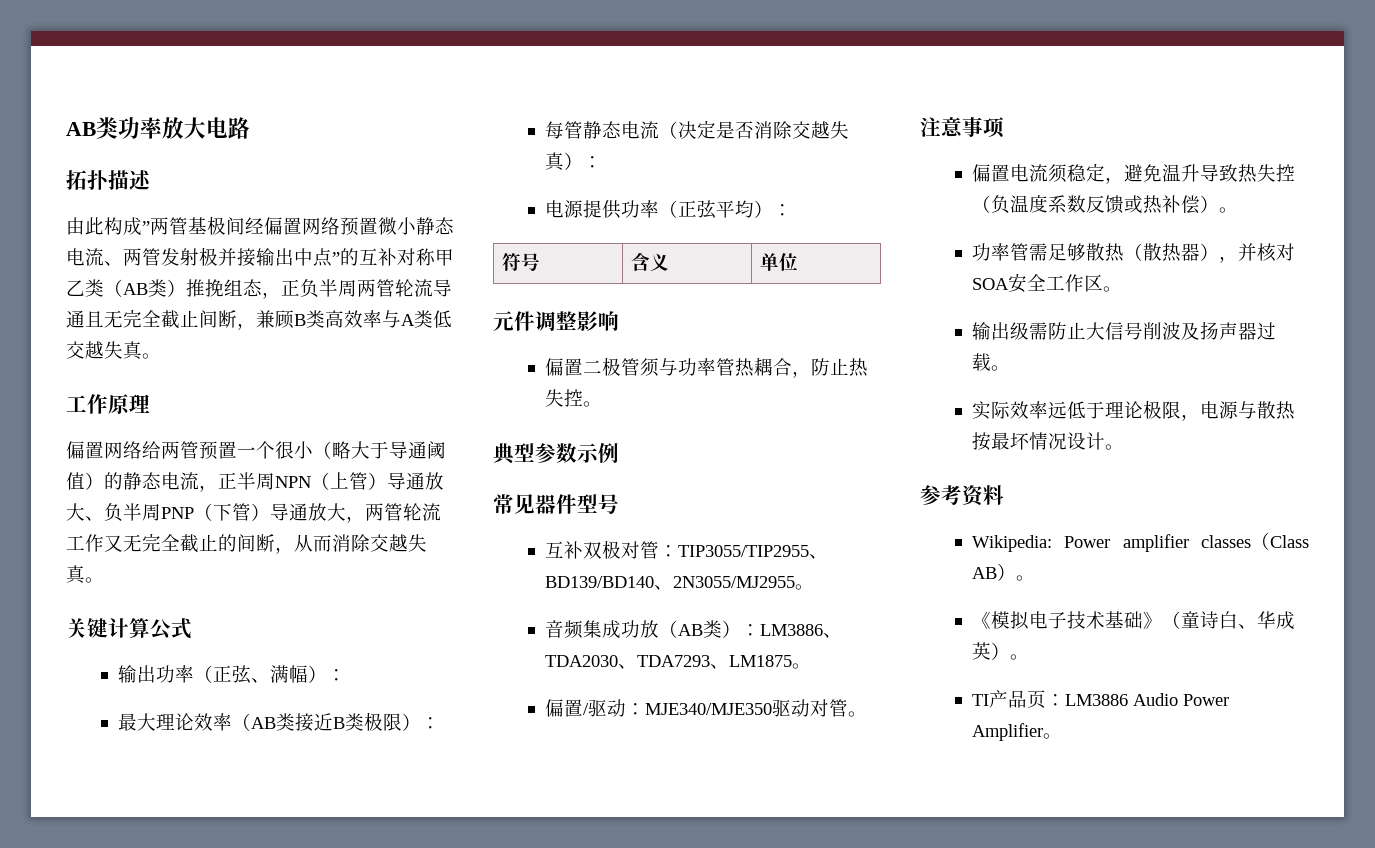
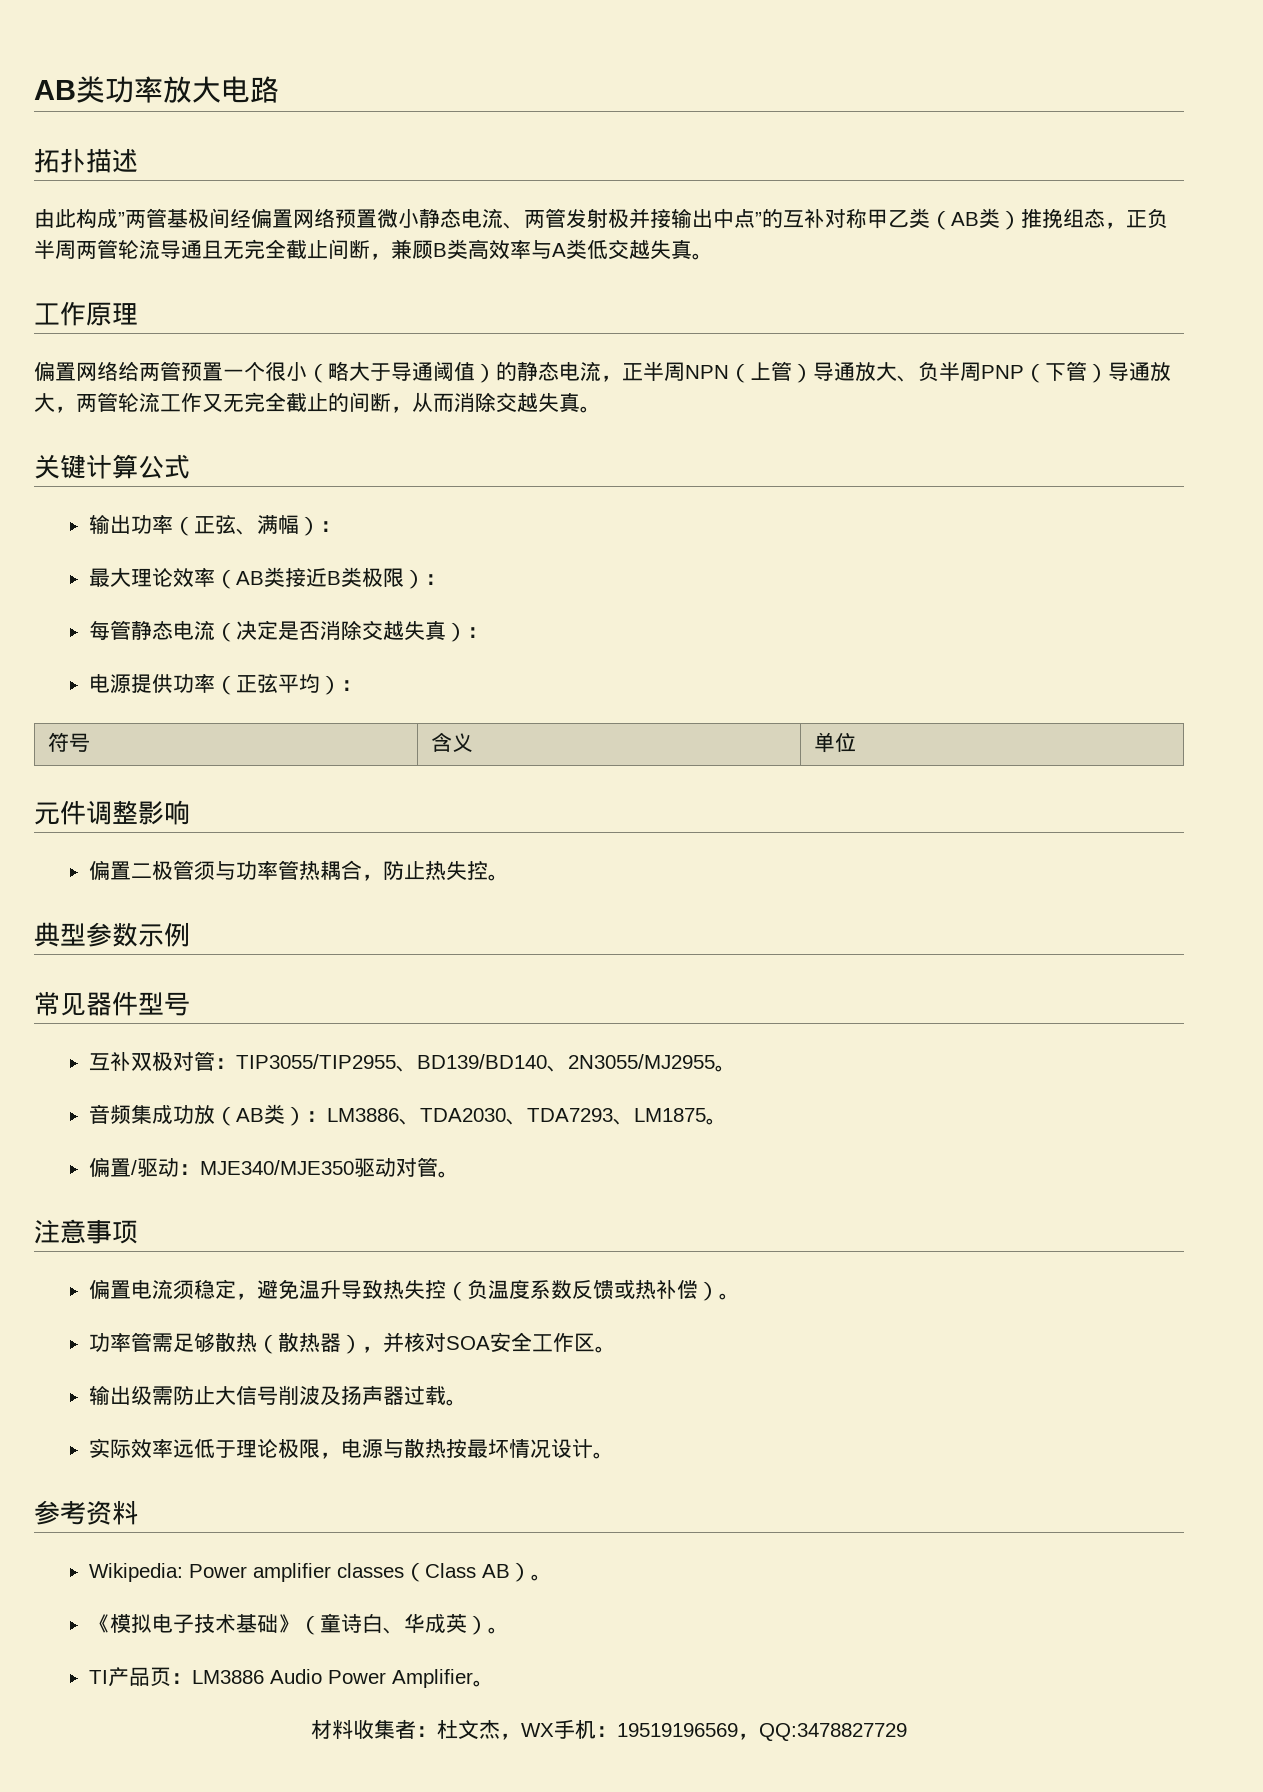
+ 材料收集者：杜文杰，WX手机：19519196569，QQ:3478827729

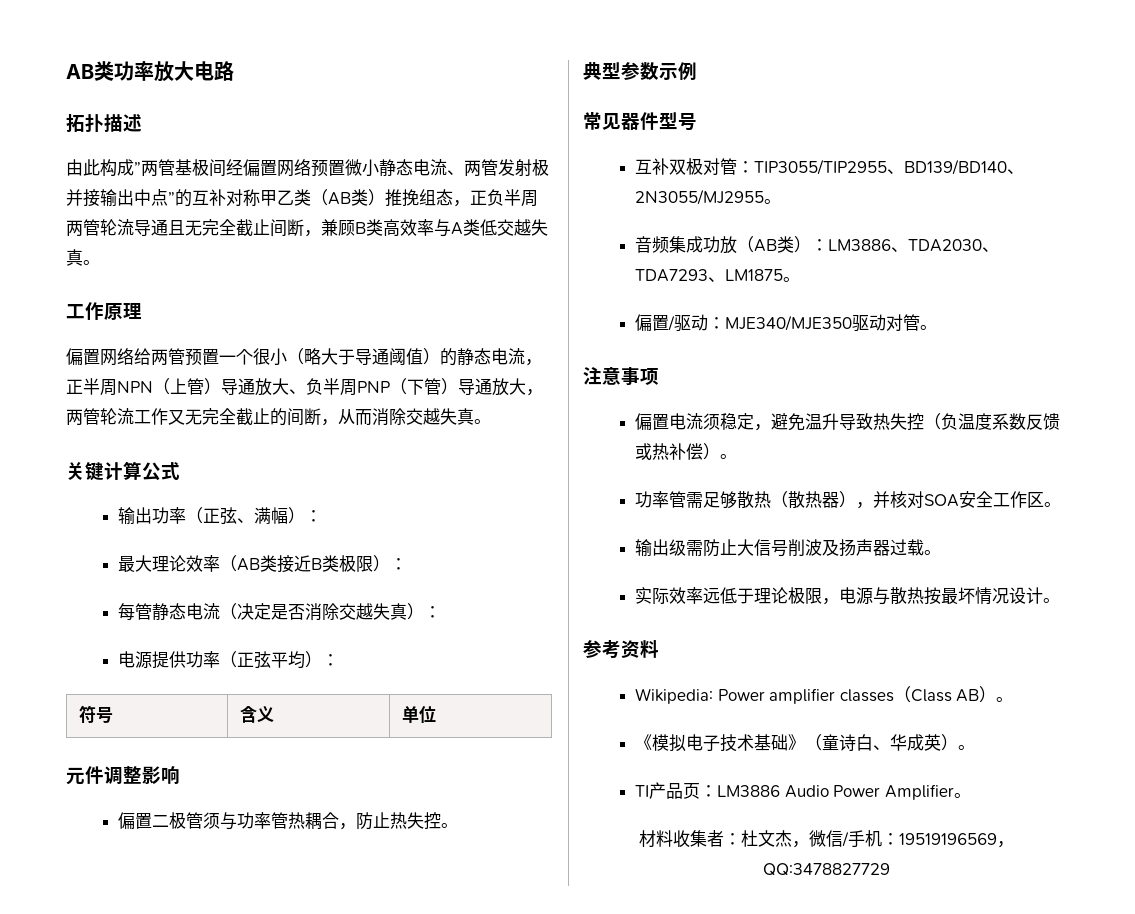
- 材料收集者：杜文杰，WX手机：19519196569，QQ:3478827729
+ 材料收集者：杜文杰，微信/手机：19519196569，QQ:3478827729

